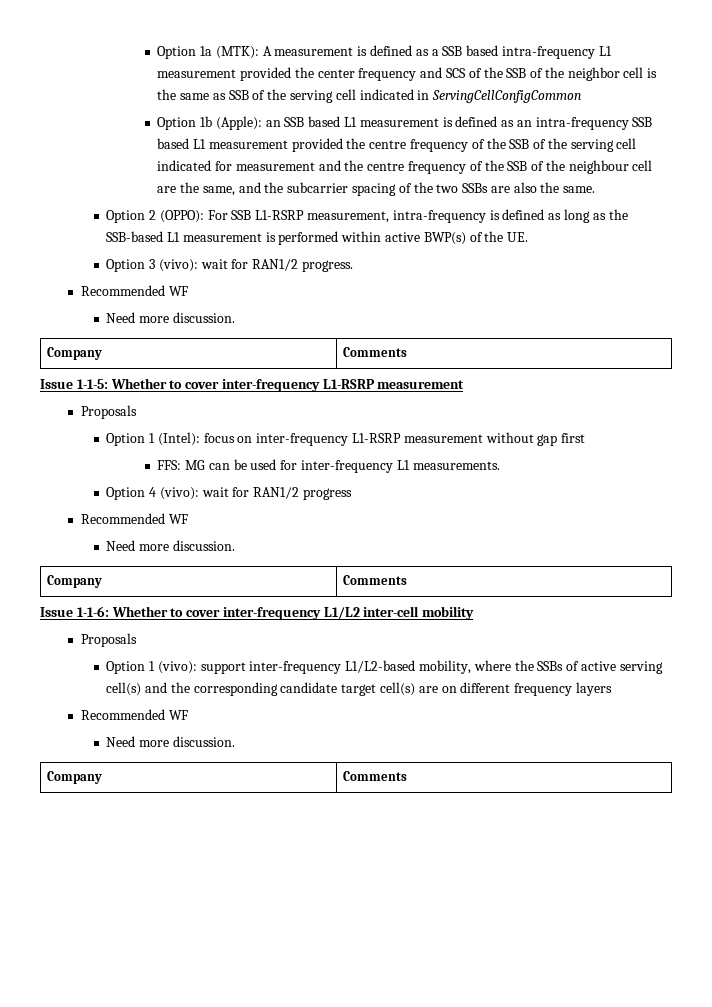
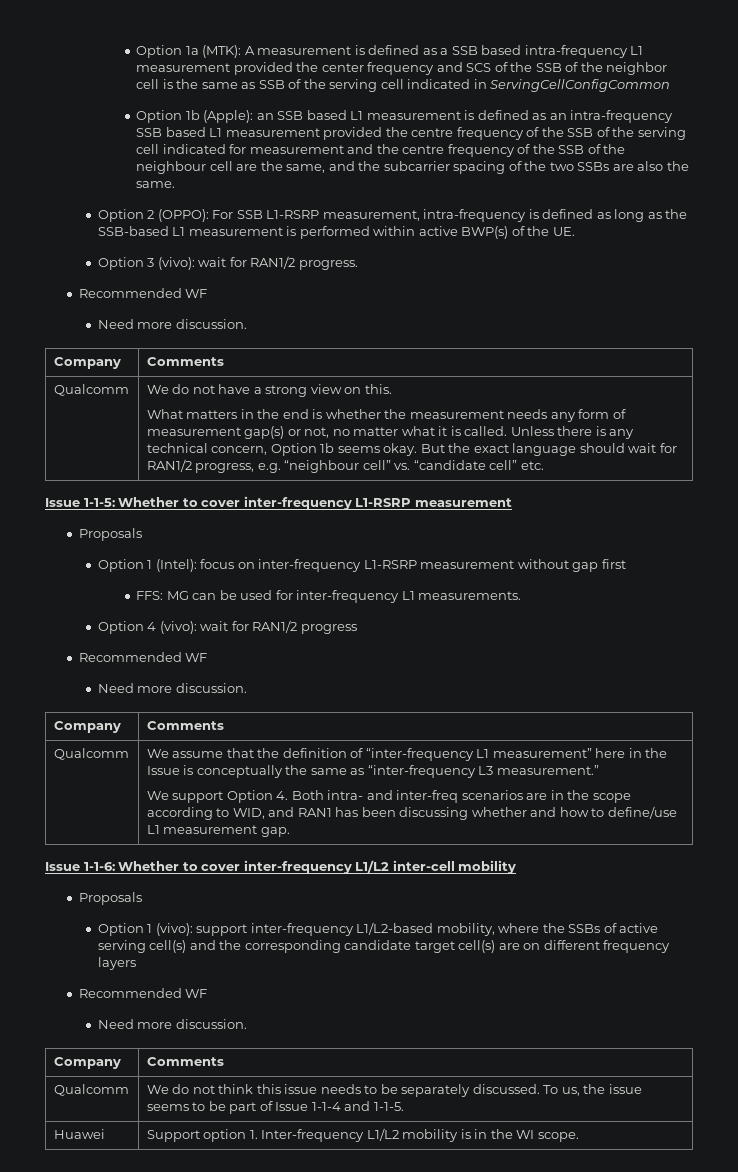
+ Qualcomm | We do not have a strong view on this.
+ What matters in the end is whether the measurement needs any form of measurement gap(s) or not, no matter what it is called. Unless there is any technical concern, Option 1b seems okay. But the exact language should wait for RAN1/2 progress, e.g. “neighbour cell” vs. “candidate cell” etc.
+ Qualcomm | We assume that the definition of “inter-frequency L1 measurement” here in the Issue is conceptually the same as “inter-frequency L3 measurement.”
+ We support Option 4. Both intra- and inter-freq scenarios are in the scope according to WID, and RAN1 has been discussing whether and how to define/use L1 measurement gap.
+ Qualcomm | We do not think this issue needs to be separately discussed. To us, the issue seems to be part of Issue 1-1-4 and 1-1-5.
+ Huawei | Support option 1. Inter-frequency L1/L2 mobility is in the WI scope.

